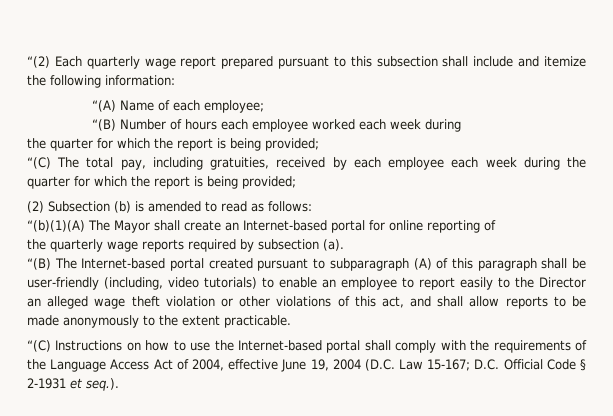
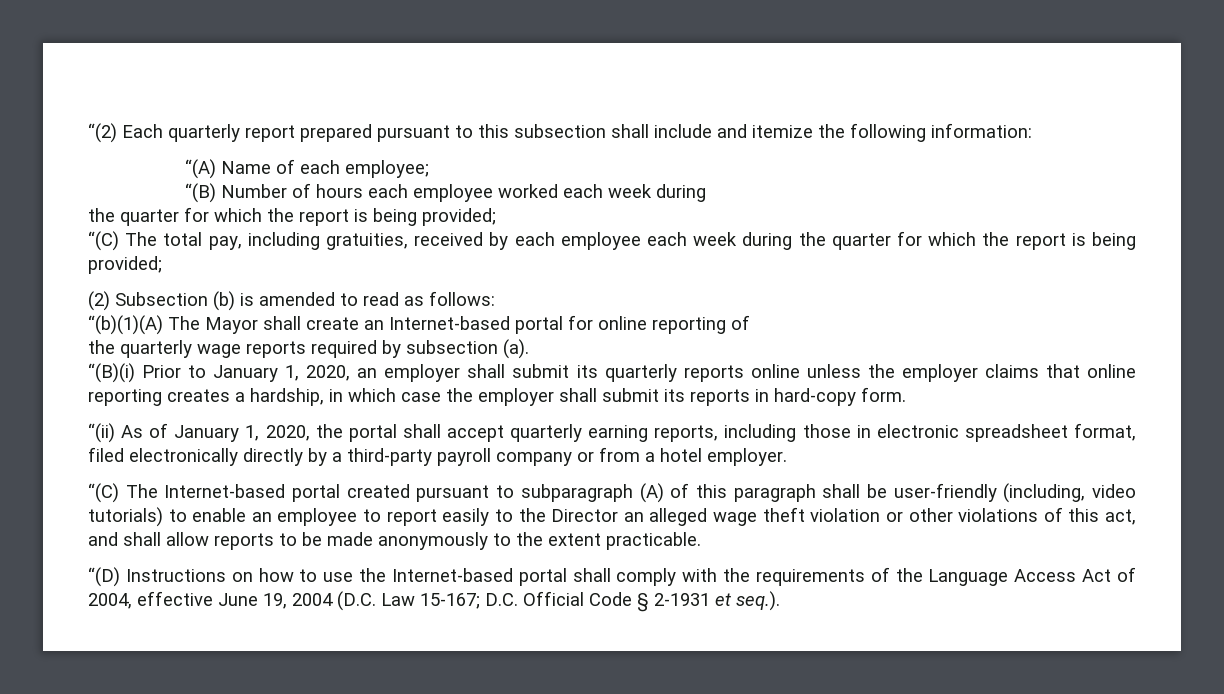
- “(2) Each quarterly wage report prepared pursuant to this subsection shall include and itemize the following information:
+ “(2) Each quarterly report prepared pursuant to this subsection shall include and itemize the following information:
- “(B) The Internet-based portal created pursuant to subparagraph (A) of this paragraph shall be user-friendly (including, video tutorials) to enable an employee to report easily to the Director an alleged wage theft violation or other violations of this act, and shall allow reports to be made anonymously to the extent practicable.
+ “(B)(i) Prior to January 1, 2020, an employer shall submit its quarterly reports online unless the employer claims that online reporting creates a hardship, in which case the employer shall submit its reports in hard-copy form.
+ “(ii) As of January 1, 2020, the portal shall accept quarterly earning reports, including those in electronic spreadsheet format, filed electronically directly by a third-party payroll company or from a hotel employer.
+ “(C) The Internet-based portal created pursuant to subparagraph (A) of this paragraph shall be user-friendly (including, video tutorials) to enable an employee to report easily to the Director an alleged wage theft violation or other violations of this act, and shall allow reports to be made anonymously to the extent practicable.
- “(C) Instructions on how to use the Internet-based portal shall comply with the requirements of the Language Access Act of 2004, effective June 19, 2004 (D.C. Law 15-167; D.C. Official Code § 2-1931 et seq.).
+ “(D) Instructions on how to use the Internet-based portal shall comply with the requirements of the Language Access Act of 2004, effective June 19, 2004 (D.C. Law 15-167; D.C. Official Code § 2-1931 et seq.).

